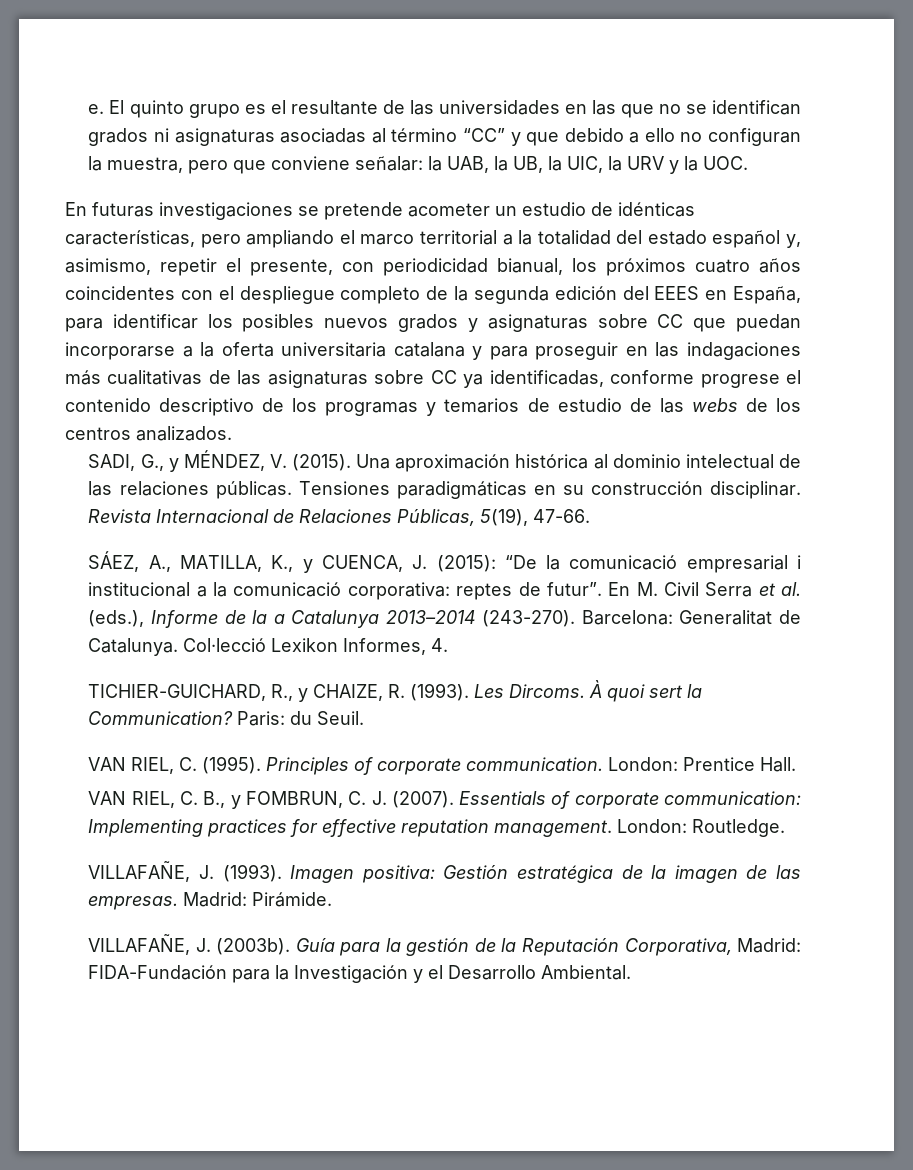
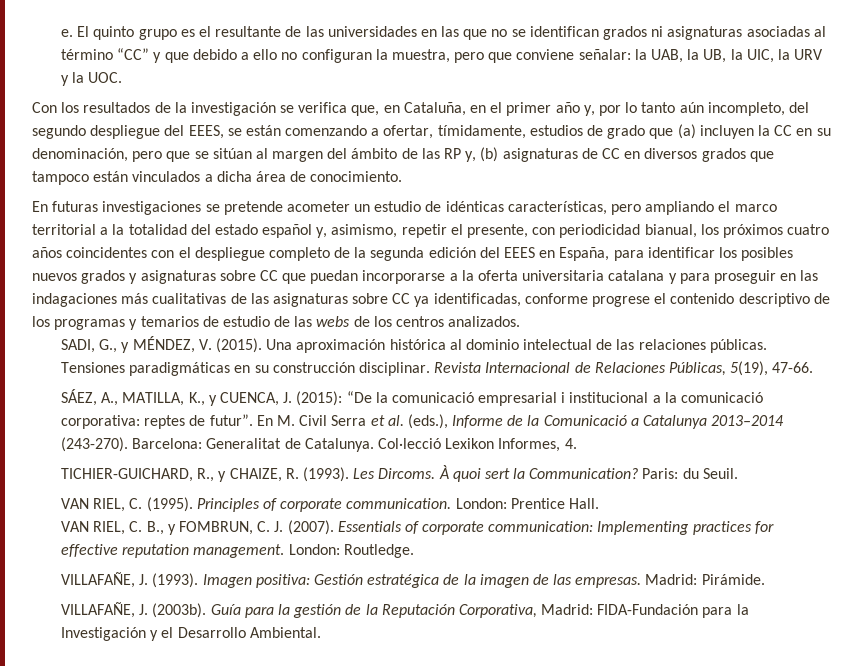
+ Con los resultados de la investigación se verifica que, en Cataluña, en el primer año y, por lo tanto aún incompleto, del segundo despliegue del EEES, se están comenzando a ofertar, tímidamente, estudios de grado que (a) incluyen la CC en su denominación, pero que se sitúan al margen del ámbito de las RP y, (b) asignaturas de CC en diversos grados que tampoco están vinculados a dicha área de conocimiento.
- En M. Civil Serra et al. (eds.), Informe de la a Catalunya 2013–2014 (243-270).
+ En M. Civil Serra et al. (eds.), Informe de la Comunicació a Catalunya 2013–2014 (243-270).

